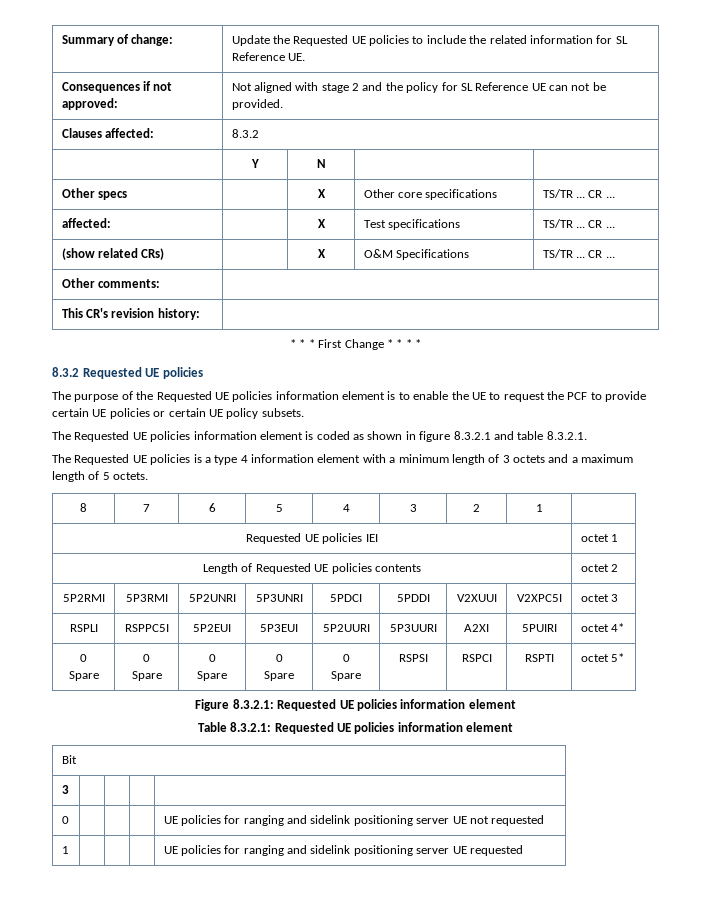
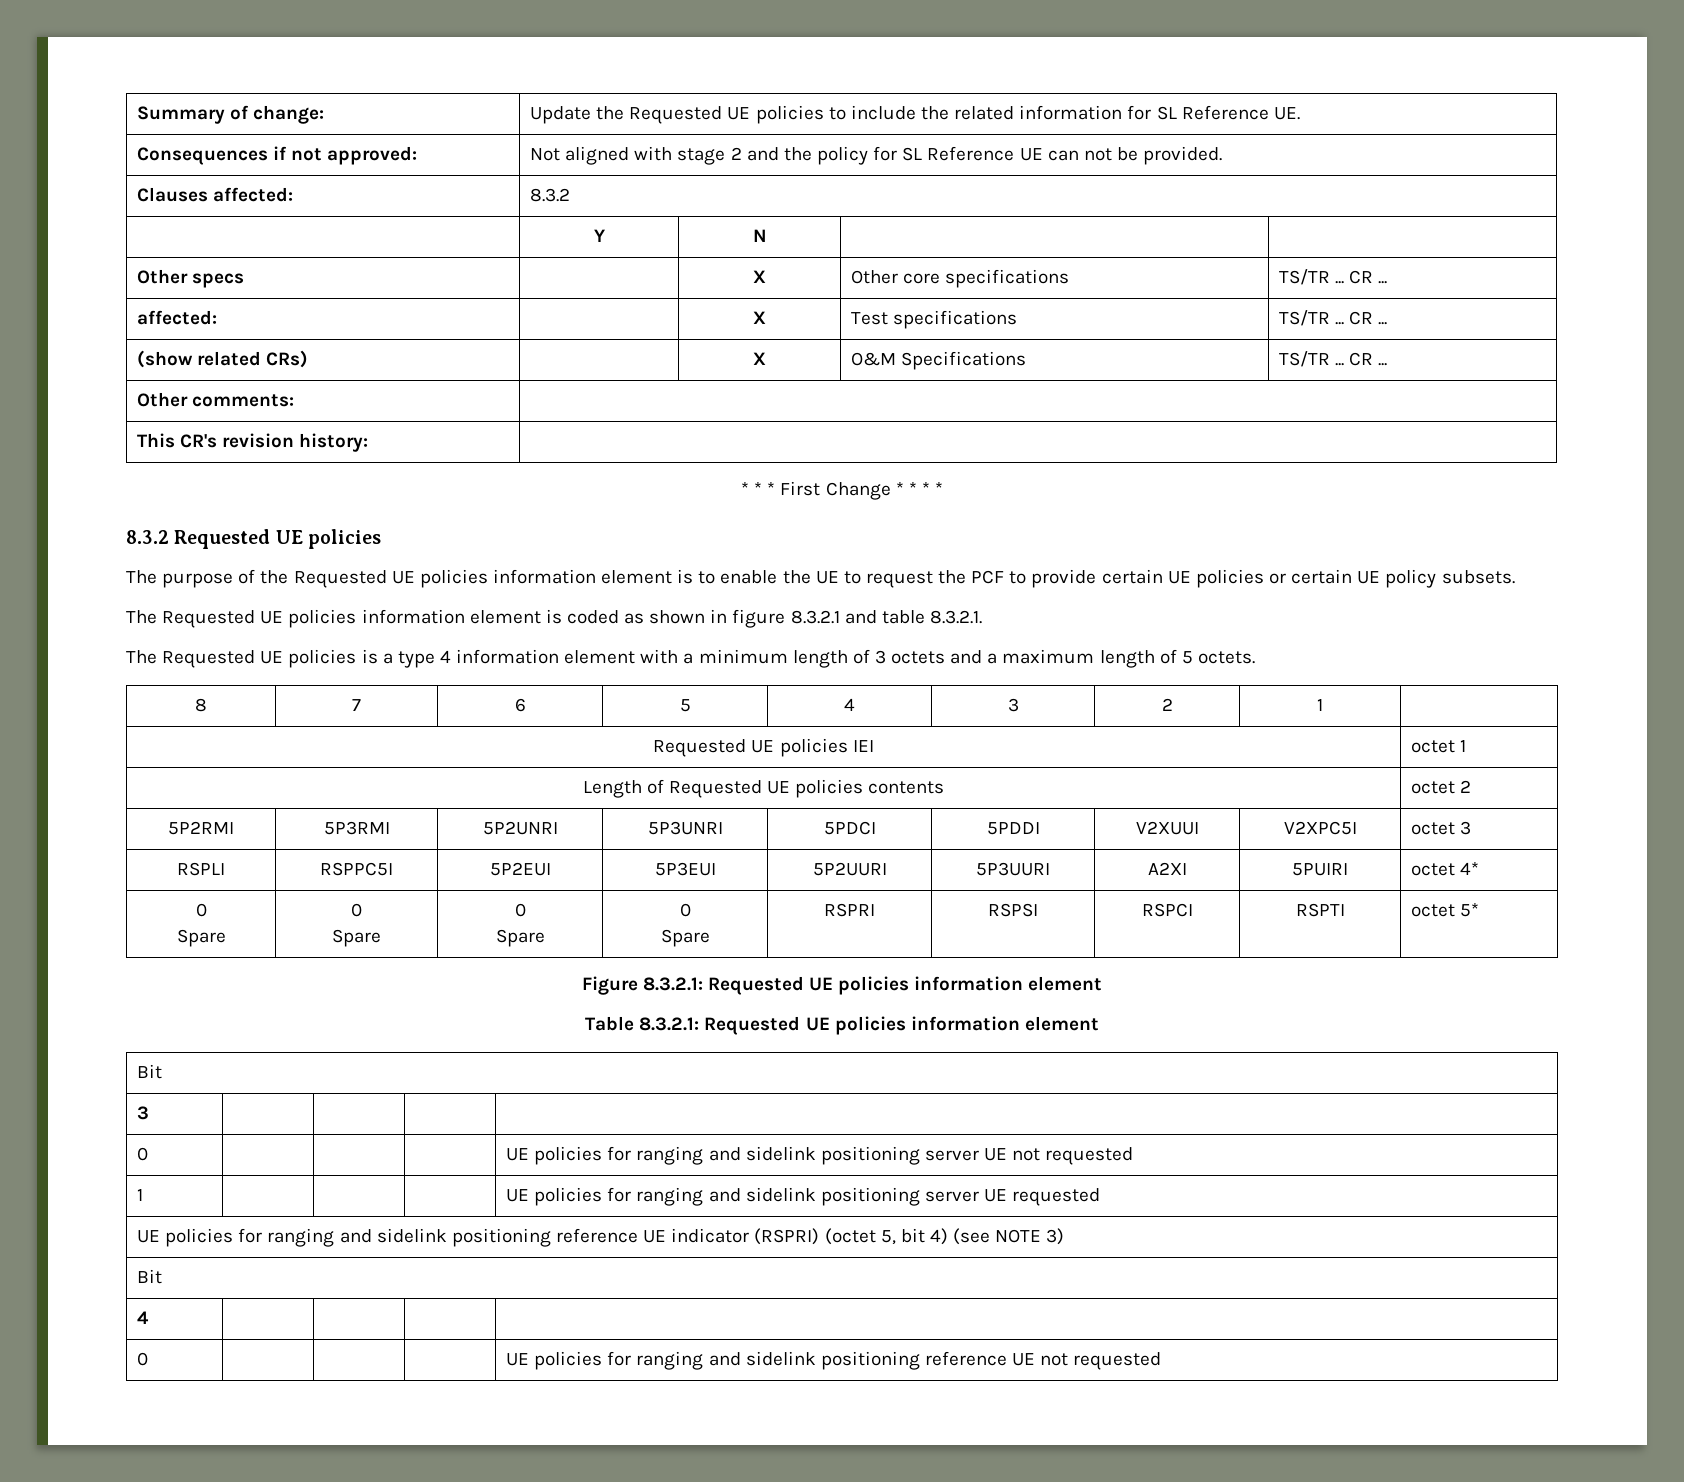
  RSPLI | RSPPC5I | 5P2EUI | 5P3EUI | 5P2UURI | 5P3UURI | A2XI | 5PUIRI | octet 4*
  0
  Spare | 0
  Spare | 0
  Spare | 0
- Spare | 0
- Spare | RSPSI | RSPCI | RSPTI | octet 5*
+ Spare | RSPRI | RSPSI | RSPCI | RSPTI | octet 5*
+ UE policies for ranging and sidelink positioning reference UE indicator (RSPRI) (octet 5, bit 4) (see NOTE 3)
+ Bit
+ 4 | | | |
+ 0 | | | | UE policies for ranging and sidelink positioning reference UE not requested

